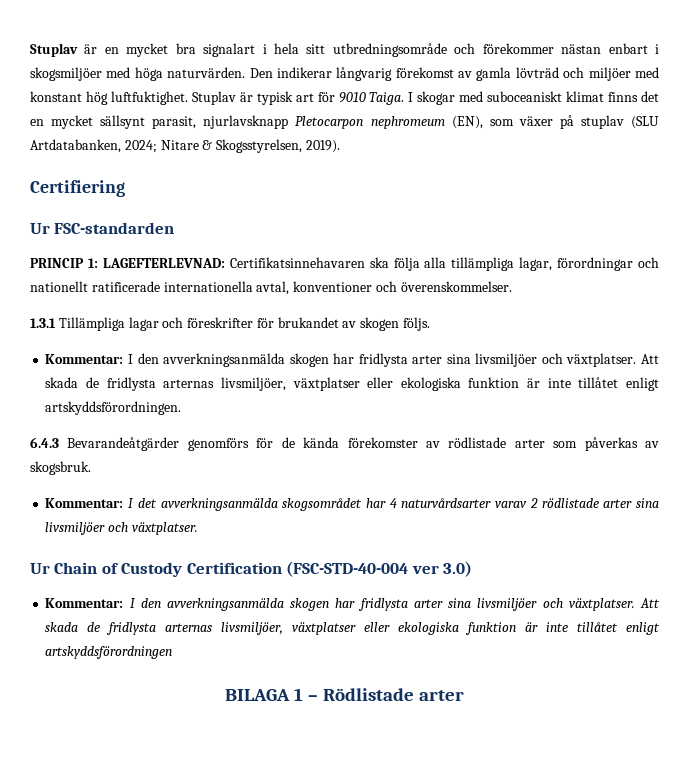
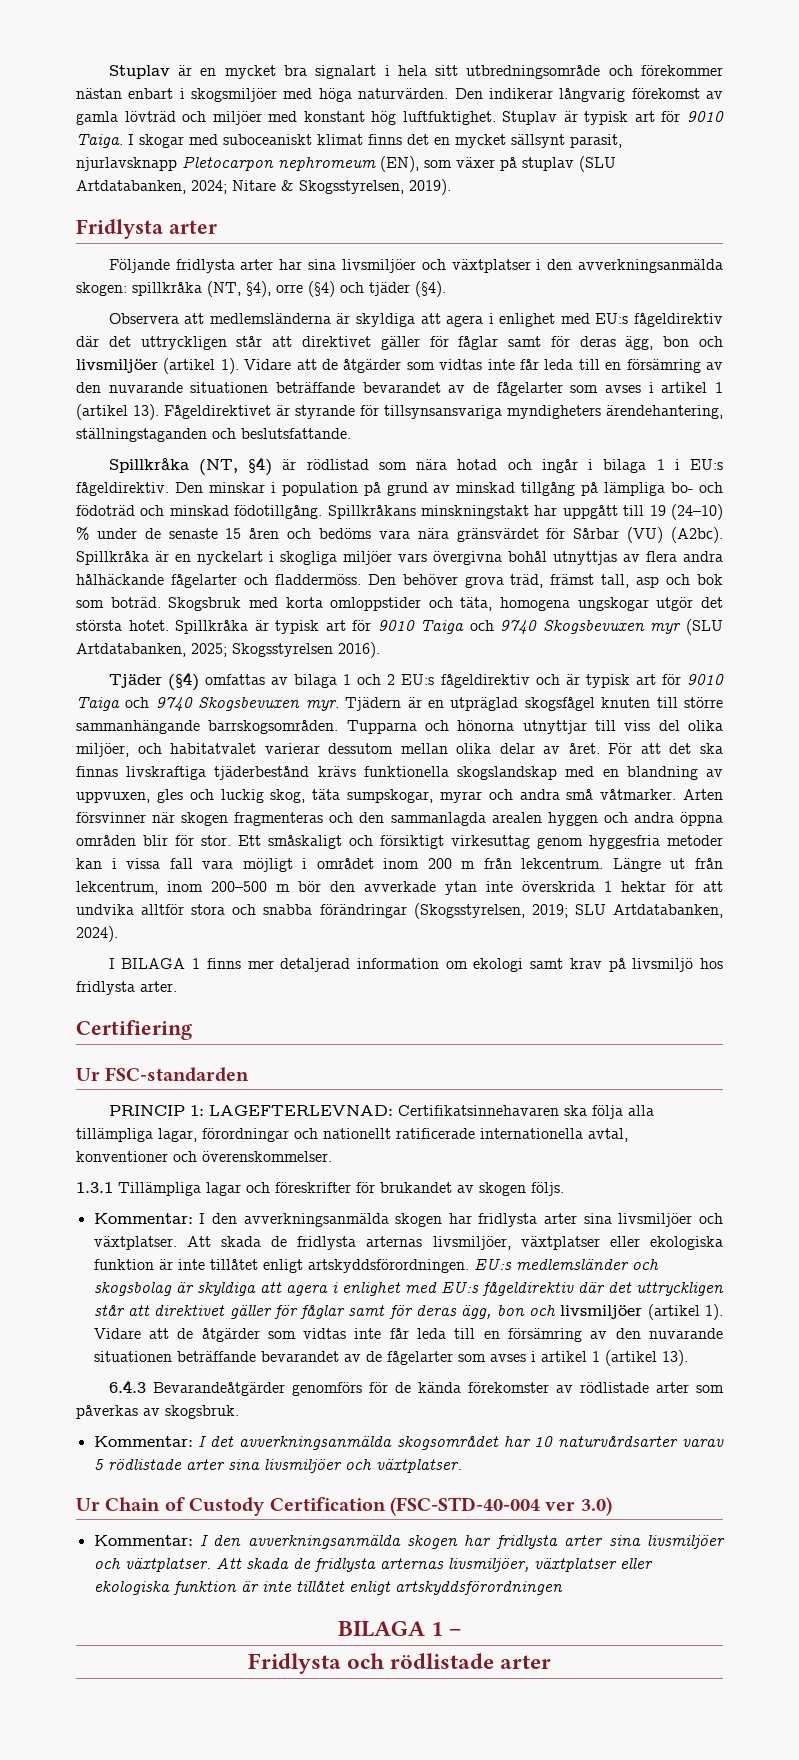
+ Fridlysta arter
+ Följande fridlysta arter har sina livsmiljöer och växtplatser i den avverkningsanmälda skogen: spillkråka (NT, §4), orre (§4) och tjäder (§4).
+ Observera att medlemsländerna är skyldiga att agera i enlighet med EU:s fågeldirektiv där det uttryckligen står att direktivet gäller för fåglar samt för deras ägg, bon och livsmiljöer (artikel 1). Vidare att de åtgärder som vidtas inte får leda till en försämring av den nuvarande situationen beträffande bevarandet av de fågelarter som avses i artikel 1 (artikel 13). Fågeldirektivet är styrande för tillsynsansvariga myndigheters ärendehantering, ställningstaganden och beslutsfattande.
+ Spillkråka (NT, §4) är rödlistad som nära hotad och ingår i bilaga 1 i EU:s fågeldirektiv. Den minskar i population på grund av minskad tillgång på lämpliga bo- och födoträd och minskad födotillgång. Spillkråkans minskningstakt har uppgått till 19 (24–10) % under de senaste 15 åren och bedöms vara nära gränsvärdet för Sårbar (VU) (A2bc). Spillkråka är en nyckelart i skogliga miljöer vars övergivna bohål utnyttjas av flera andra hålhäckande fågelarter och fladdermöss. Den behöver grova träd, främst tall, asp och bok som boträd. Skogsbruk med korta omloppstider och täta, homogena ungskogar utgör det största hotet. Spillkråka är typisk art för 9010 Taiga och 9740 Skogsbevuxen myr (SLU Artdatabanken, 2025; Skogsstyrelsen 2016).
+ Tjäder (§4) omfattas av bilaga 1 och 2 EU:s fågeldirektiv och är typisk art för 9010 Taiga och 9740 Skogsbevuxen myr. Tjädern är en utpräglad skogsfågel knuten till större sammanhängande barrskogsområden. Tupparna och hönorna utnyttjar till viss del olika miljöer, och habitatvalet varierar dessutom mellan olika delar av året. För att det ska finnas livskraftiga tjäderbestånd krävs funktionella skogslandskap med en blandning av uppvuxen, gles och luckig skog, täta sumpskogar, myrar och andra små våtmarker. Arten försvinner när skogen fragmenteras och den sammanlagda arealen hyggen och andra öppna områden blir för stor. Ett småskaligt och försiktigt virkesuttag genom hyggesfria metoder kan i vissa fall vara möjligt i området inom 200 m från lekcentrum. Längre ut från lekcentrum, inom 200–500 m bör den avverkade ytan inte överskrida 1 hektar för att undvika alltför stora och snabba förändringar (Skogsstyrelsen, 2019; SLU Artdatabanken, 2024).
+ I BILAGA 1 finns mer detaljerad information om ekologi samt krav på livsmiljö hos fridlysta arter.
+ EU:s medlemsländer och skogsbolag är skyldiga att agera i enlighet med EU:s fågeldirektiv där det uttryckligen står att direktivet gäller för fåglar samt för deras ägg, bon och livsmiljöer (artikel 1). Vidare att de åtgärder som vidtas inte får leda till en försämring av den nuvarande situationen beträffande bevarandet av de fågelarter som avses i artikel 1 (artikel 13).
- Kommentar: I det avverkningsanmälda skogsområdet har 4 naturvårdsarter varav 2 rödlistade arter sina livsmiljöer och växtplatser.
+ Kommentar: I det avverkningsanmälda skogsområdet har 10 naturvårdsarter varav 5 rödlistade arter sina livsmiljöer och växtplatser.
- BILAGA 1 – Rödlistade arter
+ BILAGA 1 –
+ Fridlysta och rödlistade arter

